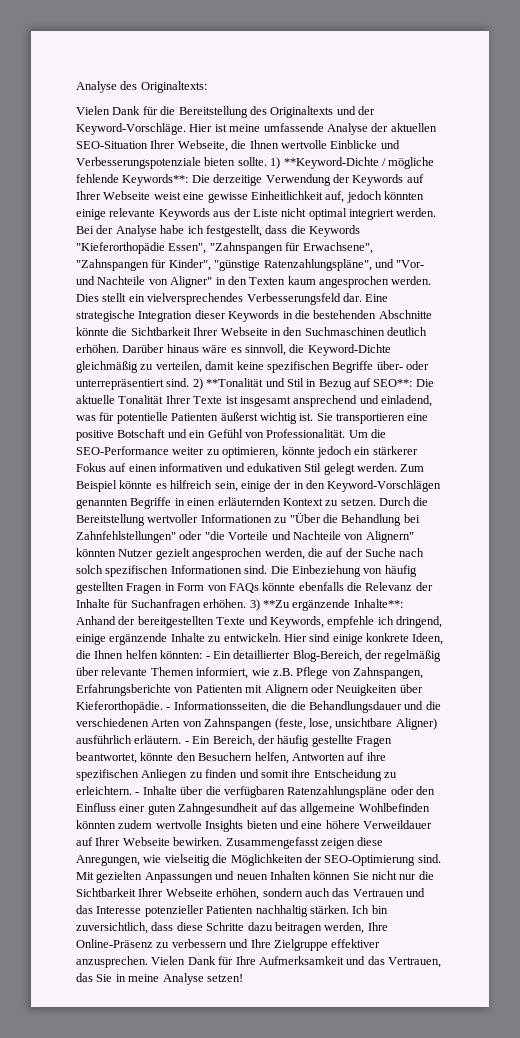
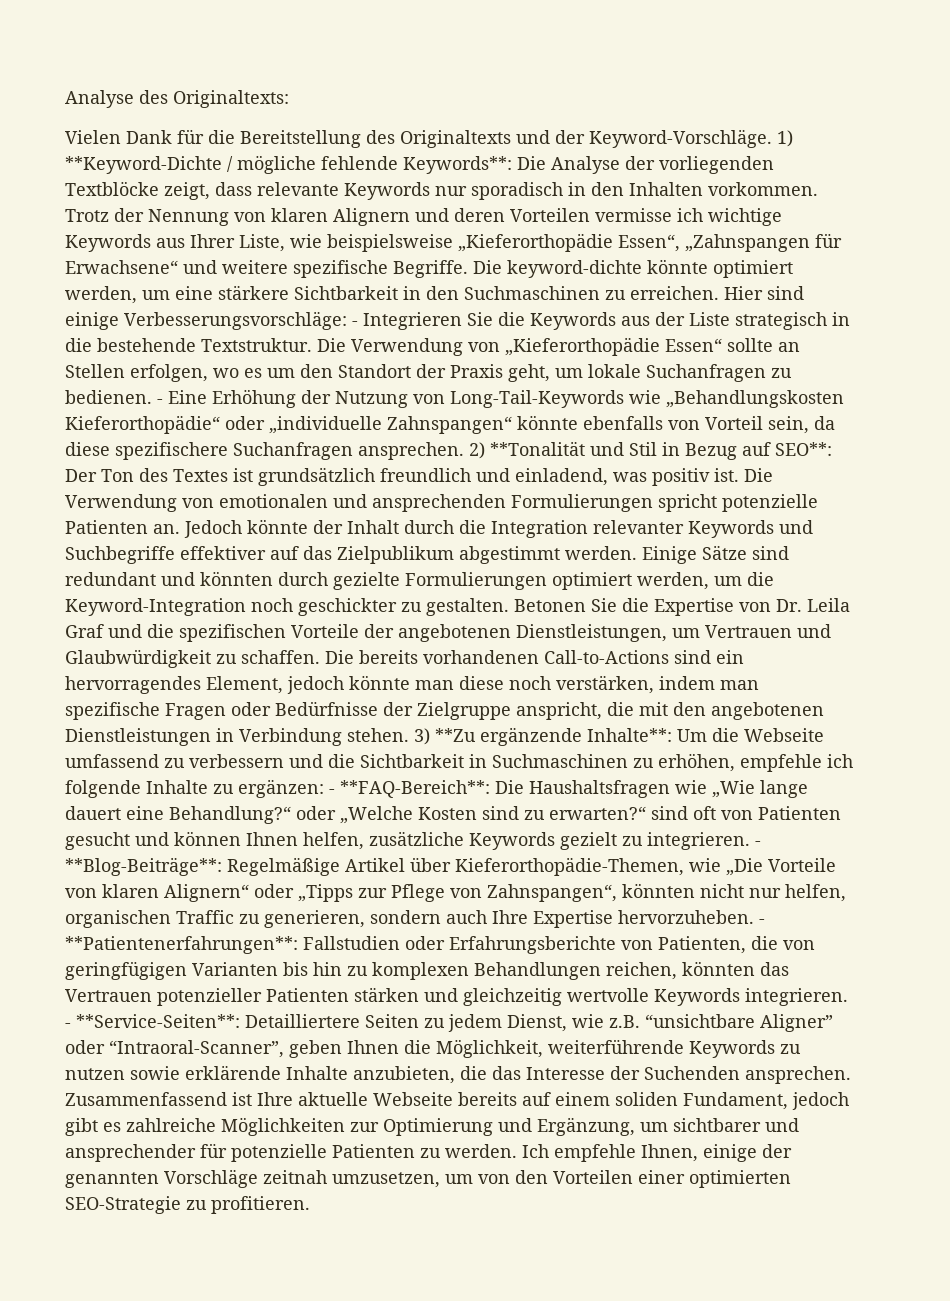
- Hier ist meine umfassende Analyse der aktuellen SEO-Situation Ihrer Webseite, die Ihnen wertvolle Einblicke und Verbesserungspotenziale bieten sollte.
- 1) **Keyword-Dichte / mögliche fehlende Keywords**: Die derzeitige Verwendung der Keywords auf Ihrer Webseite weist eine gewisse Einheitlichkeit auf, jedoch könnten einige relevante Keywords aus der Liste nicht optimal integriert werden. Bei der Analyse habe ich festgestellt, dass die Keywords "Kieferorthopädie Essen", "Zahnspangen für Erwachsene", "Zahnspangen für Kinder", "günstige Ratenzahlungspläne", und "Vor- und Nachteile von Aligner" in den Texten kaum angesprochen werden. Dies stellt ein vielversprechendes Verbesserungsfeld dar. Eine strategische Integration dieser Keywords in die bestehenden Abschnitte könnte die Sichtbarkeit Ihrer Webseite in den Suchmaschinen deutlich erhöhen. Darüber hinaus wäre es sinnvoll, die Keyword-Dichte gleichmäßig zu verteilen, damit keine spezifischen Begriffe über- oder unterrepräsentiert sind.
+ 1) **Keyword-Dichte / mögliche fehlende Keywords**: Die Analyse der vorliegenden Textblöcke zeigt, dass relevante Keywords nur sporadisch in den Inhalten vorkommen. Trotz der Nennung von klaren Alignern und deren Vorteilen vermisse ich wichtige Keywords aus Ihrer Liste, wie beispielsweise „Kieferorthopädie Essen“, „Zahnspangen für Erwachsene“ und weitere spezifische Begriffe. Die keyword-dichte könnte optimiert werden, um eine stärkere Sichtbarkeit in den Suchmaschinen zu erreichen. Hier sind einige Verbesserungsvorschläge: - Integrieren Sie die Keywords aus der Liste strategisch in die bestehende Textstruktur. Die Verwendung von „Kieferorthopädie Essen“ sollte an Stellen erfolgen, wo es um den Standort der Praxis geht, um lokale Suchanfragen zu bedienen. - Eine Erhöhung der Nutzung von Long-Tail-Keywords wie „Behandlungskosten Kieferorthopädie“ oder „individuelle Zahnspangen“ könnte ebenfalls von Vorteil sein, da diese spezifischere Suchanfragen ansprechen.
- 2) **Tonalität und Stil in Bezug auf SEO**: Die aktuelle Tonalität Ihrer Texte ist insgesamt ansprechend und einladend, was für potentielle Patienten äußerst wichtig ist. Sie transportieren eine positive Botschaft und ein Gefühl von Professionalität. Um die SEO-Performance weiter zu optimieren, könnte jedoch ein stärkerer Fokus auf einen informativen und edukativen Stil gelegt werden. Zum Beispiel könnte es hilfreich sein, einige der in den Keyword-Vorschlägen genannten Begriffe in einen erläuternden Kontext zu setzen. Durch die Bereitstellung wertvoller Informationen zu "Über die Behandlung bei Zahnfehlstellungen" oder "die Vorteile und Nachteile von Alignern" könnten Nutzer gezielt angesprochen werden, die auf der Suche nach solch spezifischen Informationen sind. Die Einbeziehung von häufig gestellten Fragen in Form von FAQs könnte ebenfalls die Relevanz der Inhalte für Suchanfragen erhöhen. 3) **Zu ergänzende Inhalte**: Anhand der bereitgestellten Texte und Keywords, empfehle ich dringend, einige ergänzende Inhalte zu entwickeln. Hier sind einige konkrete Ideen, die Ihnen helfen könnten: - Ein detaillierter Blog-Bereich, der regelmäßig über relevante Themen informiert, wie z.B. Pflege von Zahnspangen, Erfahrungsberichte von Patienten mit Alignern oder Neuigkeiten über Kieferorthopädie. - Informationsseiten, die die Behandlungsdauer und die verschiedenen Arten von Zahnspangen (feste, lose, unsichtbare Aligner) ausführlich erläutern. - Ein Bereich, der häufig gestellte Fragen beantwortet, könnte den Besuchern helfen, Antworten auf ihre spezifischen Anliegen zu finden und somit ihre Entscheidung zu erleichtern. - Inhalte über die verfügbaren Ratenzahlungspläne oder den Einfluss einer guten Zahngesundheit auf das allgemeine Wohlbefinden könnten zudem wertvolle Insights bieten und eine höhere Verweildauer auf Ihrer Webseite bewirken. Zusammengefasst zeigen diese Anregungen, wie vielseitig die Möglichkeiten der SEO-Optimierung sind. Mit gezielten Anpassungen und neuen Inhalten können Sie nicht nur die Sichtbarkeit Ihrer Webseite erhöhen, sondern auch das Vertrauen und das Interesse potenzieller Patienten nachhaltig stärken. Ich bin zuversichtlich, dass diese Schritte dazu beitragen werden, Ihre Online-Präsenz zu verbessern und Ihre Zielgruppe effektiver anzusprechen. Vielen Dank für Ihre Aufmerksamkeit und das Vertrauen, das Sie in meine Analyse setzen!
+ 2) **Tonalität und Stil in Bezug auf SEO**: Der Ton des Textes ist grundsätzlich freundlich und einladend, was positiv ist. Die Verwendung von emotionalen und ansprechenden Formulierungen spricht potenzielle Patienten an. Jedoch könnte der Inhalt durch die Integration relevanter Keywords und Suchbegriffe effektiver auf das Zielpublikum abgestimmt werden. Einige Sätze sind redundant und könnten durch gezielte Formulierungen optimiert werden, um die Keyword-Integration noch geschickter zu gestalten. Betonen Sie die Expertise von Dr. Leila Graf und die spezifischen Vorteile der angebotenen Dienstleistungen, um Vertrauen und Glaubwürdigkeit zu schaffen. Die bereits vorhandenen Call-to-Actions sind ein hervorragendes Element, jedoch könnte man diese noch verstärken, indem man spezifische Fragen oder Bedürfnisse der Zielgruppe anspricht, die mit den angebotenen Dienstleistungen in Verbindung stehen. 3) **Zu ergänzende Inhalte**: Um die Webseite umfassend zu verbessern und die Sichtbarkeit in Suchmaschinen zu erhöhen, empfehle ich folgende Inhalte zu ergänzen: - **FAQ-Bereich**: Die Haushaltsfragen wie „Wie lange dauert eine Behandlung?“ oder „Welche Kosten sind zu erwarten?“ sind oft von Patienten gesucht und können Ihnen helfen, zusätzliche Keywords gezielt zu integrieren. - **Blog-Beiträge**: Regelmäßige Artikel über Kieferorthopädie-Themen, wie „Die Vorteile von klaren Alignern“ oder „Tipps zur Pflege von Zahnspangen“, könnten nicht nur helfen, organischen Traffic zu generieren, sondern auch Ihre Expertise hervorzuheben. - **Patientenerfahrungen**: Fallstudien oder Erfahrungsberichte von Patienten, die von geringfügigen Varianten bis hin zu komplexen Behandlungen reichen, könnten das Vertrauen potenzieller Patienten stärken und gleichzeitig wertvolle Keywords integrieren. - **Service-Seiten**: Detailliertere Seiten zu jedem Dienst, wie z.B. “unsichtbare Aligner” oder “Intraoral-Scanner”, geben Ihnen die Möglichkeit, weiterführende Keywords zu nutzen sowie erklärende Inhalte anzubieten, die das Interesse der Suchenden ansprechen. Zusammenfassend ist Ihre aktuelle Webseite bereits auf einem soliden Fundament, jedoch gibt es zahlreiche Möglichkeiten zur Optimierung und Ergänzung, um sichtbarer und ansprechender für potenzielle Patienten zu werden. Ich empfehle Ihnen, einige der genannten Vorschläge zeitnah umzusetzen, um von den Vorteilen einer optimierten SEO-Strategie zu profitieren.

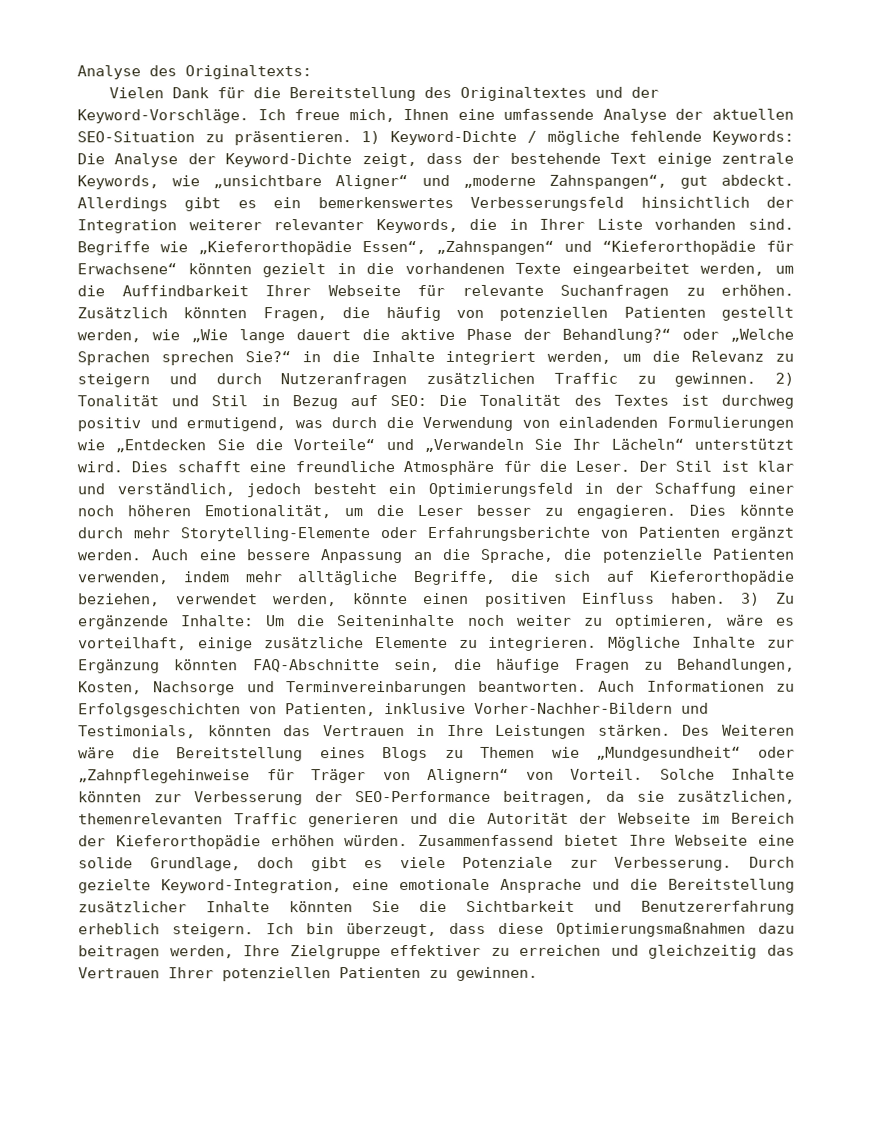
- Vielen Dank für die Bereitstellung des Originaltexts und der Keyword-Vorschläge.
+ Vielen Dank für die Bereitstellung des Originaltextes und der Keyword-Vorschläge.
- 1) **Keyword-Dichte / mögliche fehlende Keywords**: Die Analyse der vorliegenden Textblöcke zeigt, dass relevante Keywords nur sporadisch in den Inhalten vorkommen. Trotz der Nennung von klaren Alignern und deren Vorteilen vermisse ich wichtige Keywords aus Ihrer Liste, wie beispielsweise „Kieferorthopädie Essen“, „Zahnspangen für Erwachsene“ und weitere spezifische Begriffe. Die keyword-dichte könnte optimiert werden, um eine stärkere Sichtbarkeit in den Suchmaschinen zu erreichen. Hier sind einige Verbesserungsvorschläge: - Integrieren Sie die Keywords aus der Liste strategisch in die bestehende Textstruktur. Die Verwendung von „Kieferorthopädie Essen“ sollte an Stellen erfolgen, wo es um den Standort der Praxis geht, um lokale Suchanfragen zu bedienen. - Eine Erhöhung der Nutzung von Long-Tail-Keywords wie „Behandlungskosten Kieferorthopädie“ oder „individuelle Zahnspangen“ könnte ebenfalls von Vorteil sein, da diese spezifischere Suchanfragen ansprechen. 2) **Tonalität und Stil in Bezug auf SEO**: Der Ton des Textes ist grundsätzlich freundlich und einladend, was positiv ist. Die Verwendung von emotionalen und ansprechenden Formulierungen spricht potenzielle Patienten an. Jedoch könnte der Inhalt durch die Integration relevanter Keywords und Suchbegriffe effektiver auf das Zielpublikum abgestimmt werden. Einige Sätze sind redundant und könnten durch gezielte Formulierungen optimiert werden, um die Keyword-Integration noch geschickter zu gestalten. Betonen Sie die Expertise von Dr. Leila Graf und die spezifischen Vorteile der angebotenen Dienstleistungen, um Vertrauen und Glaubwürdigkeit zu schaffen. Die bereits vorhandenen Call-to-Actions sind ein hervorragendes Element, jedoch könnte man diese noch verstärken, indem man spezifische Fragen oder Bedürfnisse der Zielgruppe anspricht, die mit den angebotenen Dienstleistungen in Verbindung stehen. 3) **Zu ergänzende Inhalte**: Um die Webseite umfassend zu verbessern und die Sichtbarkeit in Suchmaschinen zu erhöhen, empfehle ich folgende Inhalte zu ergänzen: - **FAQ-Bereich**: Die Haushaltsfragen wie „Wie lange dauert eine Behandlung?“ oder „Welche Kosten sind zu erwarten?“ sind oft von Patienten gesucht und können Ihnen helfen, zusätzliche Keywords gezielt zu integrieren. - **Blog-Beiträge**: Regelmäßige Artikel über Kieferorthopädie-Themen, wie „Die Vorteile von klaren Alignern“ oder „Tipps zur Pflege von Zahnspangen“, könnten nicht nur helfen, organischen Traffic zu generieren, sondern auch Ihre Expertise hervorzuheben. - **Patientenerfahrungen**: Fallstudien oder Erfahrungsberichte von Patienten, die von geringfügigen Varianten bis hin zu komplexen Behandlungen reichen, könnten das Vertrauen potenzieller Patienten stärken und gleichzeitig wertvolle Keywords integrieren. - **Service-Seiten**: Detailliertere Seiten zu jedem Dienst, wie z.B. “unsichtbare Aligner” oder “Intraoral-Scanner”, geben Ihnen die Möglichkeit, weiterführende Keywords zu nutzen sowie erklärende Inhalte anzubieten, die das Interesse der Suchenden ansprechen. Zusammenfassend ist Ihre aktuelle Webseite bereits auf einem soliden Fundament, jedoch gibt es zahlreiche Möglichkeiten zur Optimierung und Ergänzung, um sichtbarer und ansprechender für potenzielle Patienten zu werden. Ich empfehle Ihnen, einige der genannten Vorschläge zeitnah umzusetzen, um von den Vorteilen einer optimierten SEO-Strategie zu profitieren.
+ Ich freue mich, Ihnen eine umfassende Analyse der aktuellen SEO-Situation zu präsentieren. 1) Keyword-Dichte / mögliche fehlende Keywords: Die Analyse der Keyword-Dichte zeigt, dass der bestehende Text einige zentrale Keywords, wie „unsichtbare Aligner“ und „moderne Zahnspangen“, gut abdeckt. Allerdings gibt es ein bemerkenswertes Verbesserungsfeld hinsichtlich der Integration weiterer relevanter Keywords, die in Ihrer Liste vorhanden sind. Begriffe wie „Kieferorthopädie Essen“, „Zahnspangen“ und “Kieferorthopädie für Erwachsene“ könnten gezielt in die vorhandenen Texte eingearbeitet werden, um die Auffindbarkeit Ihrer Webseite für relevante Suchanfragen zu erhöhen. Zusätzlich könnten Fragen, die häufig von potenziellen Patienten gestellt werden, wie „Wie lange dauert die aktive Phase der Behandlung?“ oder „Welche Sprachen sprechen Sie?“ in die Inhalte integriert werden, um die Relevanz zu steigern und durch Nutzeranfragen zusätzlichen Traffic zu gewinnen. 2) Tonalität und Stil in Bezug auf SEO: Die Tonalität des Textes ist durchweg positiv und ermutigend, was durch die Verwendung von einladenden Formulierungen wie „Entdecken Sie die Vorteile“ und „Verwandeln Sie Ihr Lächeln“ unterstützt wird. Dies schafft eine freundliche Atmosphäre für die Leser. Der Stil ist klar und verständlich, jedoch besteht ein Optimierungsfeld in der Schaffung einer noch höheren Emotionalität, um die Leser besser zu engagieren. Dies könnte durch mehr Storytelling-Elemente oder Erfahrungsberichte von Patienten ergänzt werden. Auch eine bessere Anpassung an die Sprache, die potenzielle Patienten verwenden, indem mehr alltägliche Begriffe, die sich auf Kieferorthopädie beziehen, verwendet werden, könnte einen positiven Einfluss haben. 3) Zu ergänzende Inhalte: Um die Seiteninhalte noch weiter zu optimieren, wäre es vorteilhaft, einige zusätzliche Elemente zu integrieren. Mögliche Inhalte zur Ergänzung könnten FAQ-Abschnitte sein, die häufige Fragen zu Behandlungen, Kosten, Nachsorge und Terminvereinbarungen beantworten. Auch Informationen zu Erfolgsgeschichten von Patienten, inklusive Vorher-Nachher-Bildern und Testimonials, könnten das Vertrauen in Ihre Leistungen stärken. Des Weiteren wäre die Bereitstellung eines Blogs zu Themen wie „Mundgesundheit“ oder „Zahnpflegehinweise für Träger von Alignern“ von Vorteil. Solche Inhalte könnten zur Verbesserung der SEO-Performance beitragen, da sie zusätzlichen, themenrelevanten Traffic generieren und die Autorität der Webseite im Bereich der Kieferorthopädie erhöhen würden. Zusammenfassend bietet Ihre Webseite eine solide Grundlage, doch gibt es viele Potenziale zur Verbesserung. Durch gezielte Keyword-Integration, eine emotionale Ansprache und die Bereitstellung zusätzlicher Inhalte könnten Sie die Sichtbarkeit und Benutzererfahrung erheblich steigern. Ich bin überzeugt, dass diese Optimierungsmaßnahmen dazu beitragen werden, Ihre Zielgruppe effektiver zu erreichen und gleichzeitig das Vertrauen Ihrer potenziellen Patienten zu gewinnen.

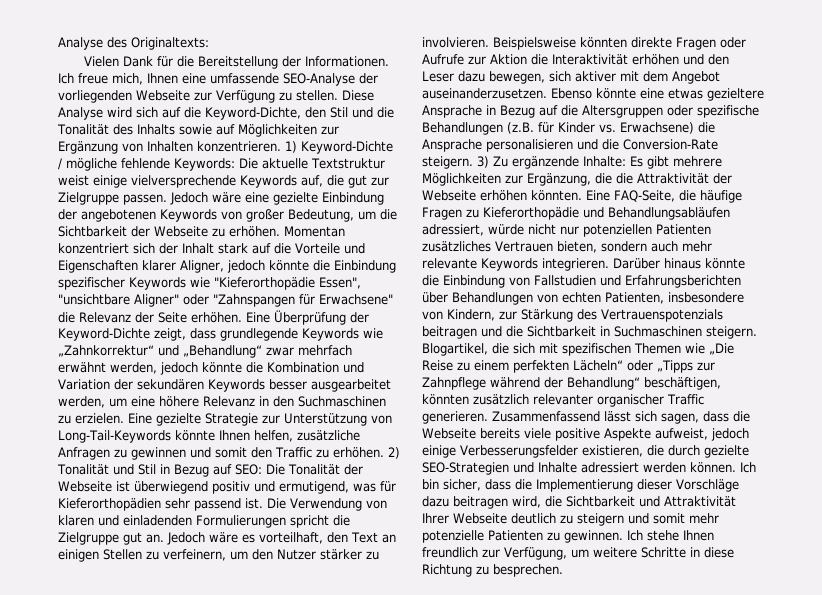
- Vielen Dank für die Bereitstellung des Originaltextes und der Keyword-Vorschläge.
+ Vielen Dank für die Bereitstellung der Informationen.
- Ich freue mich, Ihnen eine umfassende Analyse der aktuellen SEO-Situation zu präsentieren.
+ Ich freue mich, Ihnen eine umfassende SEO-Analyse der vorliegenden Webseite zur Verfügung zu stellen. Diese Analyse wird sich auf die Keyword-Dichte, den Stil und die Tonalität des Inhalts sowie auf Möglichkeiten zur Ergänzung von Inhalten konzentrieren.
- 1) Keyword-Dichte / mögliche fehlende Keywords: Die Analyse der Keyword-Dichte zeigt, dass der bestehende Text einige zentrale Keywords, wie „unsichtbare Aligner“ und „moderne Zahnspangen“, gut abdeckt. Allerdings gibt es ein bemerkenswertes Verbesserungsfeld hinsichtlich der Integration weiterer relevanter Keywords, die in Ihrer Liste vorhanden sind. Begriffe wie „Kieferorthopädie Essen“, „Zahnspangen“ und “Kieferorthopädie für Erwachsene“ könnten gezielt in die vorhandenen Texte eingearbeitet werden, um die Auffindbarkeit Ihrer Webseite für relevante Suchanfragen zu erhöhen. Zusätzlich könnten Fragen, die häufig von potenziellen Patienten gestellt werden, wie „Wie lange dauert die aktive Phase der Behandlung?“ oder „Welche Sprachen sprechen Sie?“ in die Inhalte integriert werden, um die Relevanz zu steigern und durch Nutzeranfragen zusätzlichen Traffic zu gewinnen.
+ 1) Keyword-Dichte / mögliche fehlende Keywords: Die aktuelle Textstruktur weist einige vielversprechende Keywords auf, die gut zur Zielgruppe passen. Jedoch wäre eine gezielte Einbindung der angebotenen Keywords von großer Bedeutung, um die Sichtbarkeit der Webseite zu erhöhen. Momentan konzentriert sich der Inhalt stark auf die Vorteile und Eigenschaften klarer Aligner, jedoch könnte die Einbindung spezifischer Keywords wie "Kieferorthopädie Essen", "unsichtbare Aligner" oder "Zahnspangen für Erwachsene" die Relevanz der Seite erhöhen. Eine Überprüfung der Keyword-Dichte zeigt, dass grundlegende Keywords wie „Zahnkorrektur“ und „Behandlung“ zwar mehrfach erwähnt werden, jedoch könnte die Kombination und Variation der sekundären Keywords besser ausgearbeitet werden, um eine höhere Relevanz in den Suchmaschinen zu erzielen. Eine gezielte Strategie zur Unterstützung von Long-Tail-Keywords könnte Ihnen helfen, zusätzliche Anfragen zu gewinnen und somit den Traffic zu erhöhen.
- 2) Tonalität und Stil in Bezug auf SEO: Die Tonalität des Textes ist durchweg positiv und ermutigend, was durch die Verwendung von einladenden Formulierungen wie „Entdecken Sie die Vorteile“ und „Verwandeln Sie Ihr Lächeln“ unterstützt wird. Dies schafft eine freundliche Atmosphäre für die Leser. Der Stil ist klar und verständlich, jedoch besteht ein Optimierungsfeld in der Schaffung einer noch höheren Emotionalität, um die Leser besser zu engagieren. Dies könnte durch mehr Storytelling-Elemente oder Erfahrungsberichte von Patienten ergänzt werden. Auch eine bessere Anpassung an die Sprache, die potenzielle Patienten verwenden, indem mehr alltägliche Begriffe, die sich auf Kieferorthopädie beziehen, verwendet werden, könnte einen positiven Einfluss haben. 3) Zu ergänzende Inhalte: Um die Seiteninhalte noch weiter zu optimieren, wäre es vorteilhaft, einige zusätzliche Elemente zu integrieren. Mögliche Inhalte zur Ergänzung könnten FAQ-Abschnitte sein, die häufige Fragen zu Behandlungen, Kosten, Nachsorge und Terminvereinbarungen beantworten. Auch Informationen zu Erfolgsgeschichten von Patienten, inklusive Vorher-Nachher-Bildern und Testimonials, könnten das Vertrauen in Ihre Leistungen stärken. Des Weiteren wäre die Bereitstellung eines Blogs zu Themen wie „Mundgesundheit“ oder „Zahnpflegehinweise für Träger von Alignern“ von Vorteil. Solche Inhalte könnten zur Verbesserung der SEO-Performance beitragen, da sie zusätzlichen, themenrelevanten Traffic generieren und die Autorität der Webseite im Bereich der Kieferorthopädie erhöhen würden. Zusammenfassend bietet Ihre Webseite eine solide Grundlage, doch gibt es viele Potenziale zur Verbesserung. Durch gezielte Keyword-Integration, eine emotionale Ansprache und die Bereitstellung zusätzlicher Inhalte könnten Sie die Sichtbarkeit und Benutzererfahrung erheblich steigern. Ich bin überzeugt, dass diese Optimierungsmaßnahmen dazu beitragen werden, Ihre Zielgruppe effektiver zu erreichen und gleichzeitig das Vertrauen Ihrer potenziellen Patienten zu gewinnen.
+ 2) Tonalität und Stil in Bezug auf SEO: Die Tonalität der Webseite ist überwiegend positiv und ermutigend, was für Kieferorthopädien sehr passend ist. Die Verwendung von klaren und einladenden Formulierungen spricht die Zielgruppe gut an. Jedoch wäre es vorteilhaft, den Text an einigen Stellen zu verfeinern, um den Nutzer stärker zu involvieren. Beispielsweise könnten direkte Fragen oder Aufrufe zur Aktion die Interaktivität erhöhen und den Leser dazu bewegen, sich aktiver mit dem Angebot auseinanderzusetzen. Ebenso könnte eine etwas gezieltere Ansprache in Bezug auf die Altersgruppen oder spezifische Behandlungen (z.B. für Kinder vs. Erwachsene) die Ansprache personalisieren und die Conversion-Rate steigern. 3) Zu ergänzende Inhalte: Es gibt mehrere Möglichkeiten zur Ergänzung, die die Attraktivität der Webseite erhöhen könnten. Eine FAQ-Seite, die häufige Fragen zu Kieferorthopädie und Behandlungsabläufen adressiert, würde nicht nur potenziellen Patienten zusätzliches Vertrauen bieten, sondern auch mehr relevante Keywords integrieren. Darüber hinaus könnte die Einbindung von Fallstudien und Erfahrungsberichten über Behandlungen von echten Patienten, insbesondere von Kindern, zur Stärkung des Vertrauenspotenzials beitragen und die Sichtbarkeit in Suchmaschinen steigern. Blogartikel, die sich mit spezifischen Themen wie „Die Reise zu einem perfekten Lächeln“ oder „Tipps zur Zahnpflege während der Behandlung“ beschäftigen, könnten zusätzlich relevanter organischer Traffic generieren. Zusammenfassend lässt sich sagen, dass die Webseite bereits viele positive Aspekte aufweist, jedoch einige Verbesserungsfelder existieren, die durch gezielte SEO-Strategien und Inhalte adressiert werden können. Ich bin sicher, dass die Implementierung dieser Vorschläge dazu beitragen wird, die Sichtbarkeit und Attraktivität Ihrer Webseite deutlich zu steigern und somit mehr potenzielle Patienten zu gewinnen. Ich stehe Ihnen freundlich zur Verfügung, um weitere Schritte in diese Richtung zu besprechen.

